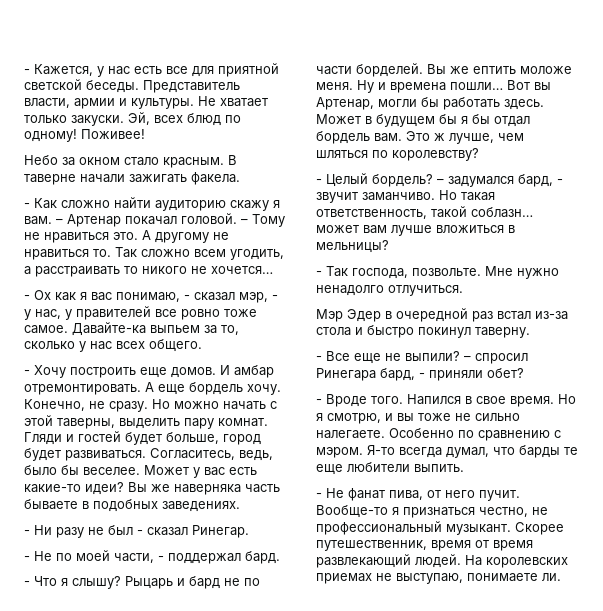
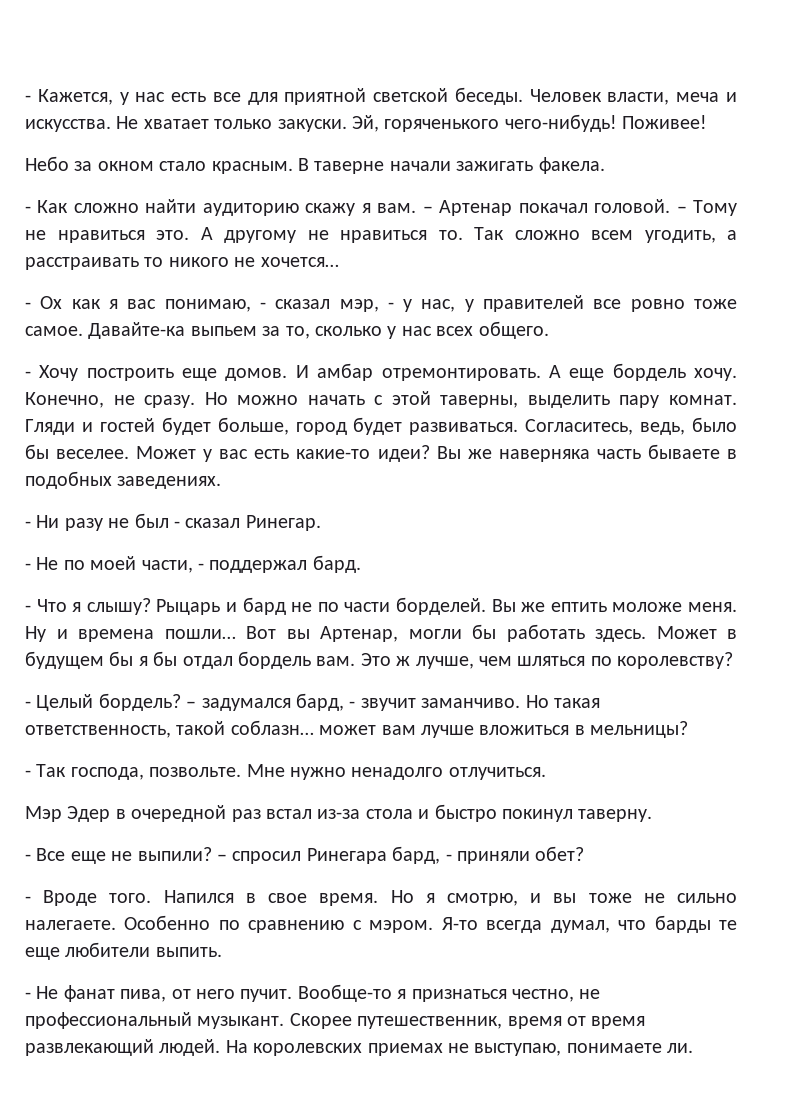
- Представитель власти, армии и культуры.
+ Человек власти, меча и искусства.
- Эй, всех блюд по одному!
+ Эй, горяченького чего-нибудь!

